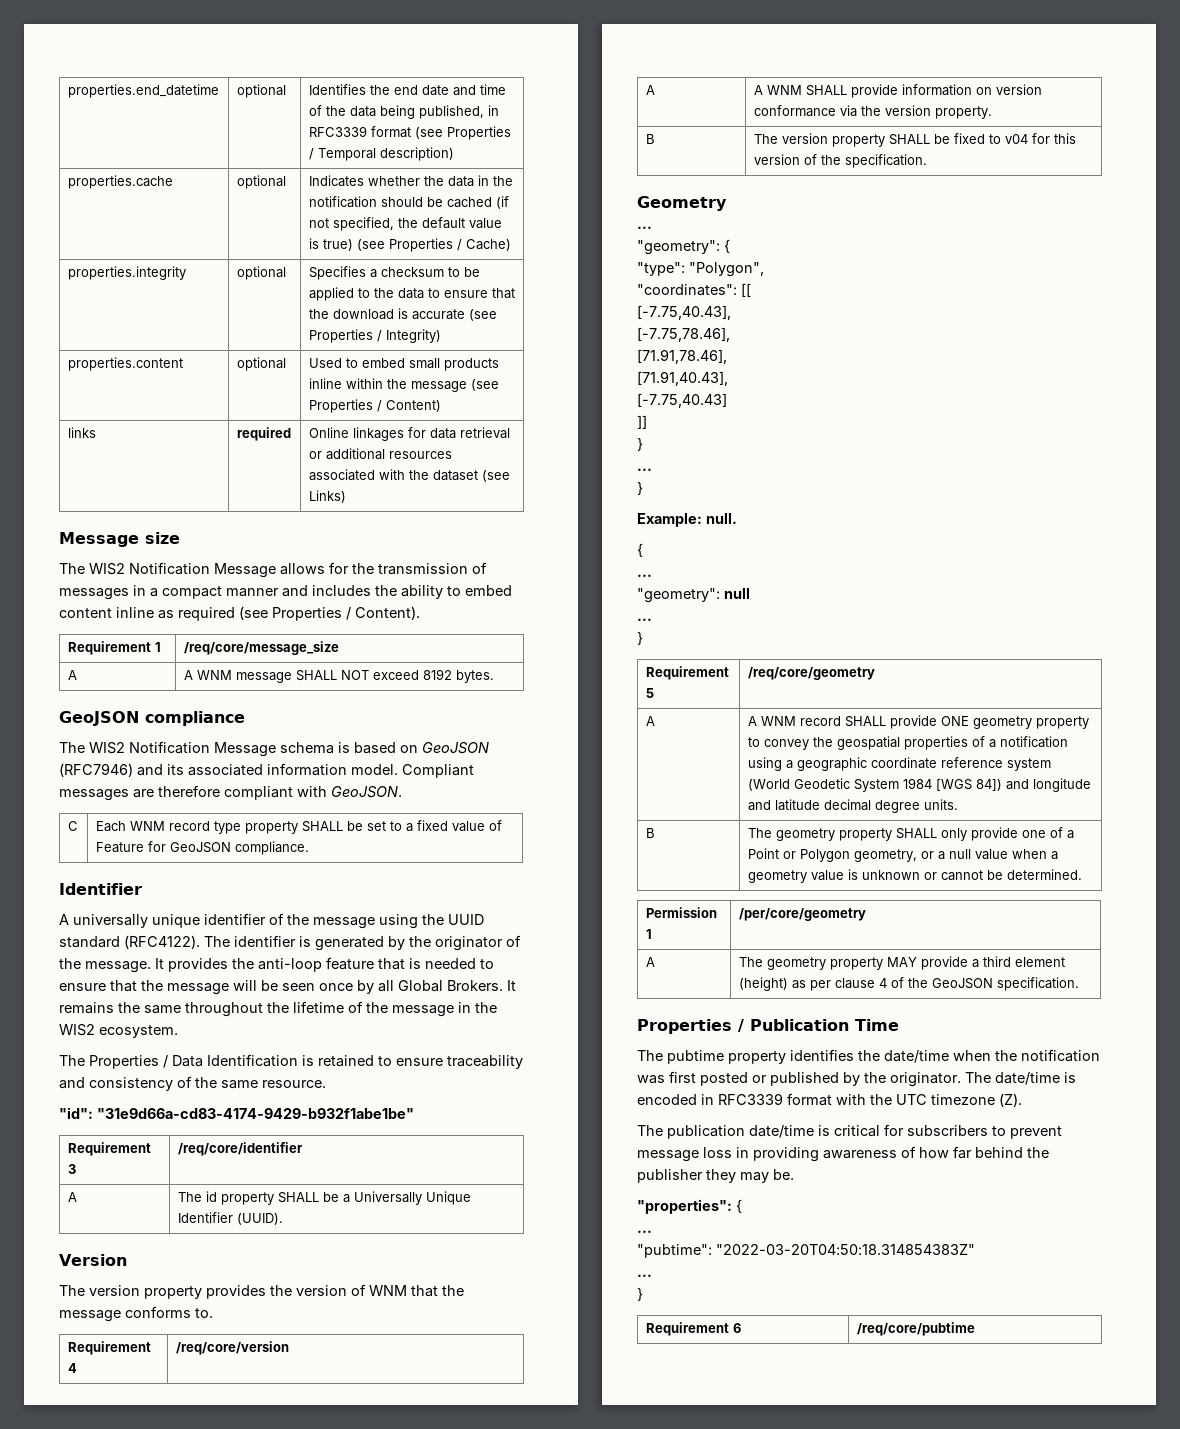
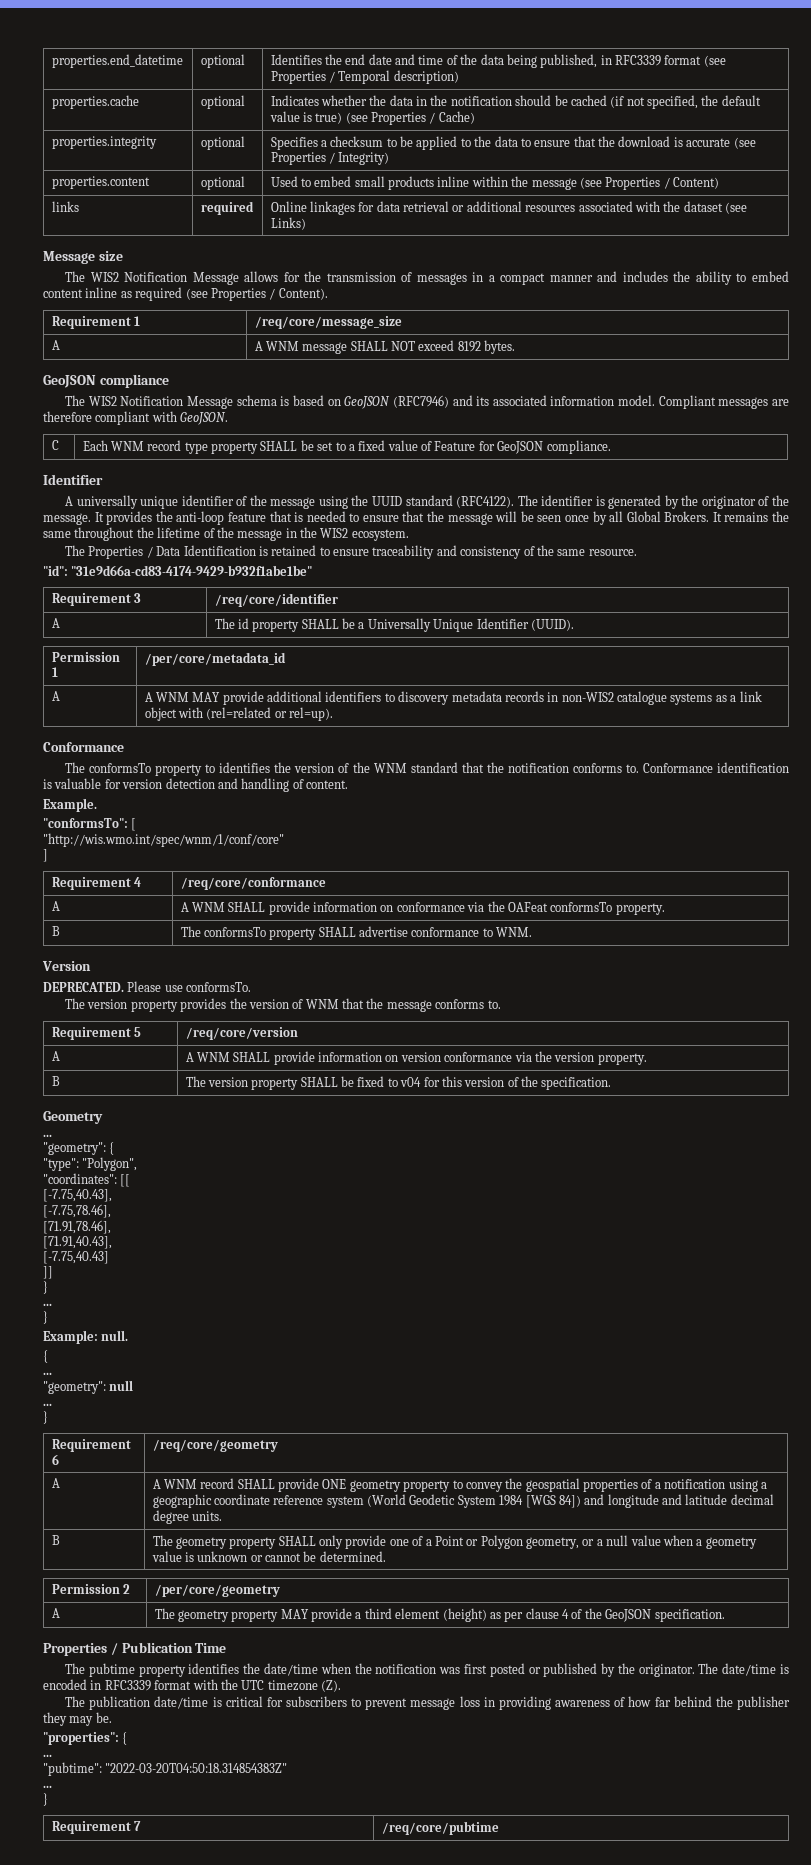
+ Permission 1 | /per/core/metadata_id
+ A | A WNM MAY provide additional identifiers to discovery metadata records in non-WIS2 catalogue systems as a link object with (rel=related or rel=up).
+ Conformance
+ The conformsTo property to identifies the version of the WNM standard that the notification conforms to. Conformance identification is valuable for version detection and handling of content.
+ Example.
+ "conformsTo": [
+ "http://wis.wmo.int/spec/wnm/1/conf/core"
+ ]
+ Requirement 4 | /req/core/conformance
+ A | A WNM SHALL provide information on conformance via the OAFeat conformsTo property.
+ B | The conformsTo property SHALL advertise conformance to WNM.
  Version
+ DEPRECATED. Please use conformsTo.
- Requirement 4 | /req/core/version
+ Requirement 5 | /req/core/version
- Requirement 5 | /req/core/geometry
+ Requirement 6 | /req/core/geometry
- Permission 1 | /per/core/geometry
+ Permission 2 | /per/core/geometry
- Requirement 6 | /req/core/pubtime
+ Requirement 7 | /req/core/pubtime

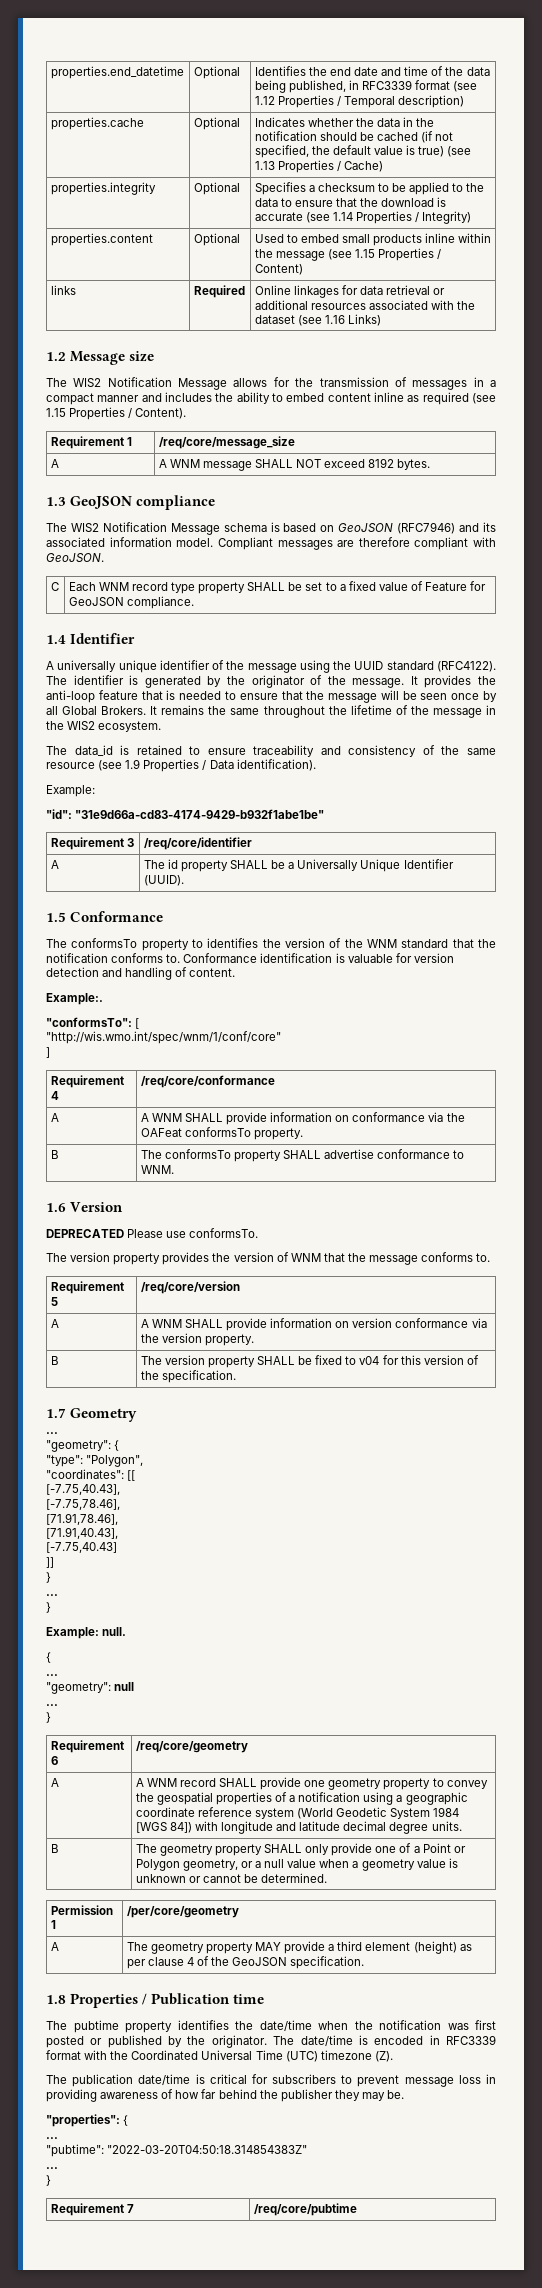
- properties.end_datetime | optional | Identifies the end date and time of the data being published, in RFC3339 format (see Properties / Temporal description)
+ properties.end_datetime | Optional | Identifies the end date and time of the data being published, in RFC3339 format (see 1.12 Properties / Temporal description)
- properties.cache | optional | Indicates whether the data in the notification should be cached (if not specified, the default value is true) (see Properties / Cache)
+ properties.cache | Optional | Indicates whether the data in the notification should be cached (if not specified, the default value is true) (see 1.13 Properties / Cache)
- properties.integrity | optional | Specifies a checksum to be applied to the data to ensure that the download is accurate (see Properties / Integrity)
+ properties.integrity | Optional | Specifies a checksum to be applied to the data to ensure that the download is accurate (see 1.14 Properties / Integrity)
- properties.content | optional | Used to embed small products inline within the message (see Properties / Content)
+ properties.content | Optional | Used to embed small products inline within the message (see 1.15 Properties / Content)
- links | required | Online linkages for data retrieval or additional resources associated with the dataset (see Links)
+ links | Required | Online linkages for data retrieval or additional resources associated with the dataset (see 1.16 Links)
- Message size
+ 1.2 Message size
- The WIS2 Notification Message allows for the transmission of messages in a compact manner and includes the ability to embed content inline as required (see Properties / Content).
+ The WIS2 Notification Message allows for the transmission of messages in a compact manner and includes the ability to embed content inline as required (see 1.15 Properties / Content).
- GeoJSON compliance
+ 1.3 GeoJSON compliance
  C | Each WNM record type property SHALL be set to a fixed value of Feature for GeoJSON compliance.
- Identifier
+ 1.4 Identifier
- The Properties / Data Identification is retained to ensure traceability and consistency of the same resource.
+ The data_id is retained to ensure traceability and consistency of the same resource (see 1.9 Properties / Data identification).
+ Example:
- Permission 1 | /per/core/metadata_id
- A | A WNM MAY provide additional identifiers to discovery metadata records in non-WIS2 catalogue systems as a link object with (rel=related or rel=up).
- Conformance
+ 1.5 Conformance
- Example.
+ Example:.
- Version
+ 1.6 Version
- DEPRECATED. Please use conformsTo.
+ DEPRECATED Please use conformsTo.
- Geometry
+ 1.7 Geometry
- A | A WNM record SHALL provide ONE geometry property to convey the geospatial properties of a notification using a geographic coordinate reference system (World Geodetic System 1984 [WGS 84]) and longitude and latitude decimal degree units.
+ A | A WNM record SHALL provide one geometry property to convey the geospatial properties of a notification using a geographic coordinate reference system (World Geodetic System 1984 [WGS 84]) with longitude and latitude decimal degree units.
- Permission 2 | /per/core/geometry
+ Permission 1 | /per/core/geometry
- Properties / Publication Time
+ 1.8 Properties / Publication time
- The date/time is encoded in RFC3339 format with the UTC timezone (Z).
+ The date/time is encoded in RFC3339 format with the Coordinated Universal Time (UTC) timezone (Z).

